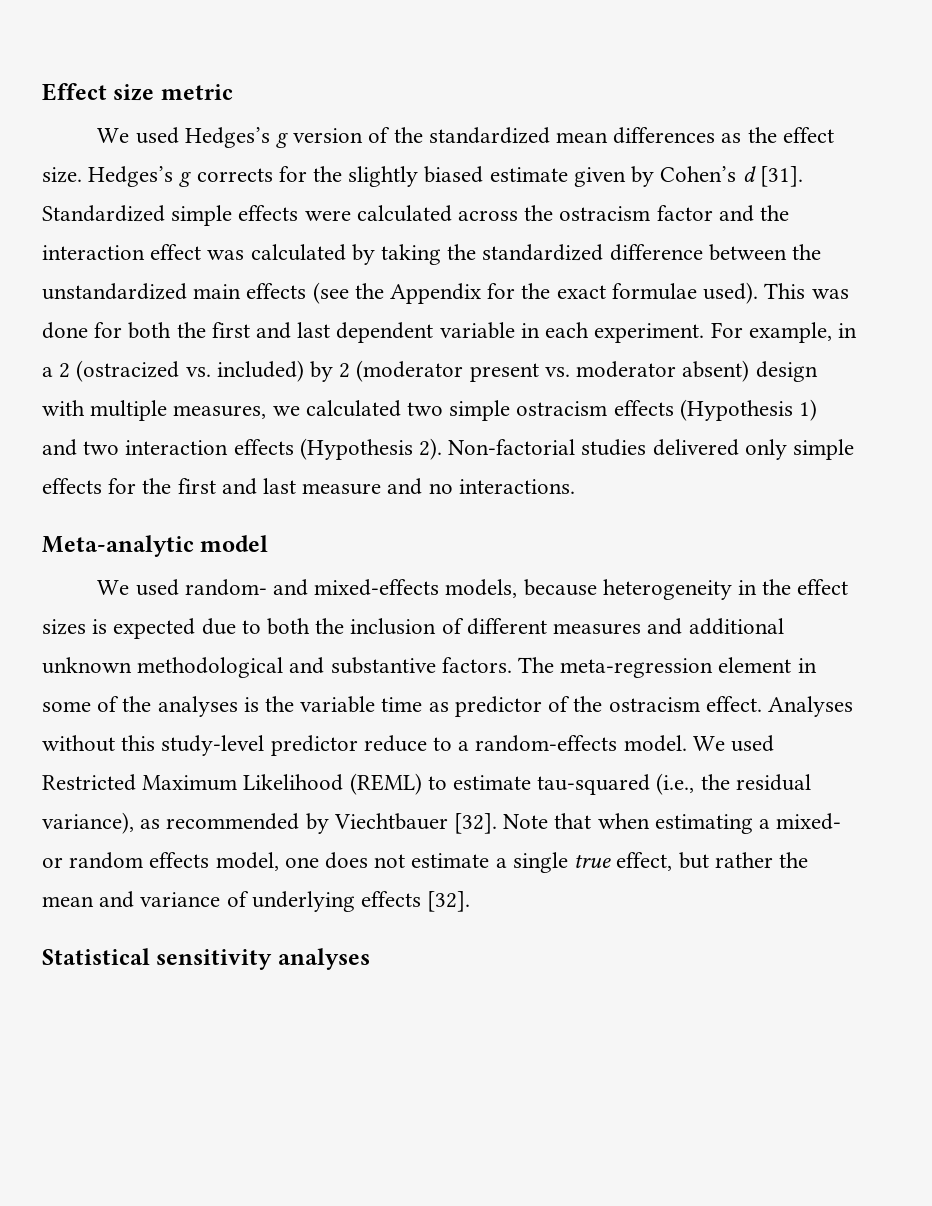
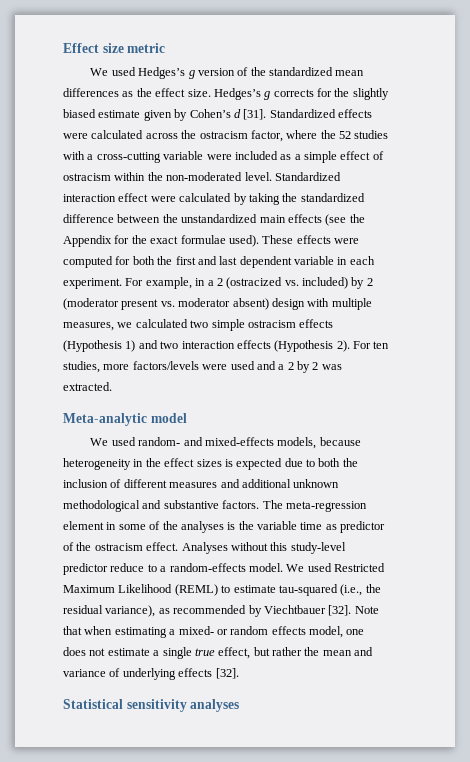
- Standardized simple effects were calculated across the ostracism factor and the interaction effect was calculated by taking the standardized difference between the unstandardized main effects (see the Appendix for the exact formulae used).
+ Standardized effects were calculated across the ostracism factor, where the 52 studies with a cross-cutting variable were included as a simple effect of ostracism within the non-moderated level. Standardized interaction effect were calculated by taking the standardized difference between the unstandardized main effects (see the Appendix for the exact formulae used).
- This was done for both the first and last dependent variable in each experiment.
+ These effects were computed for both the first and last dependent variable in each experiment.
- Non-factorial studies delivered only simple effects for the first and last measure and no interactions.
+ For ten studies, more factors/levels were used and a 2 by 2 was extracted.

